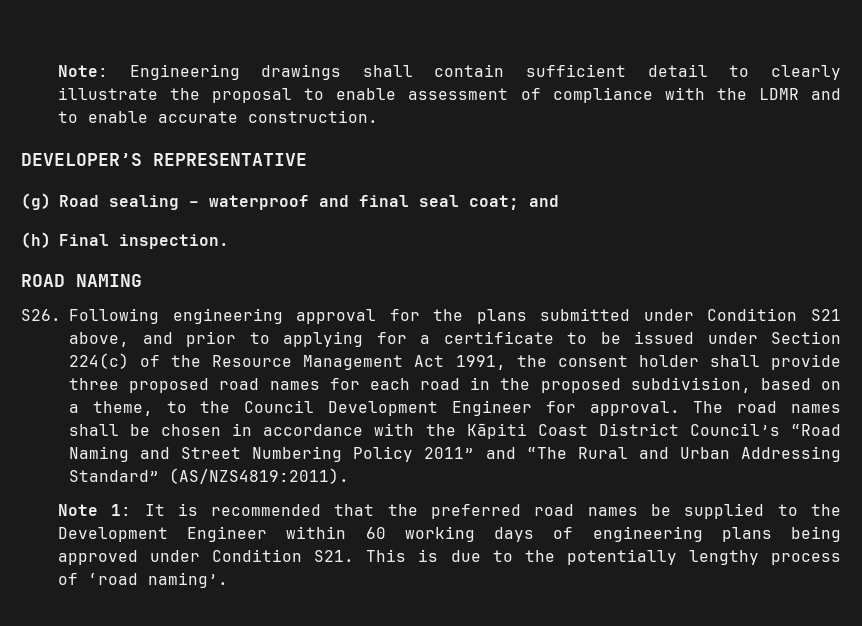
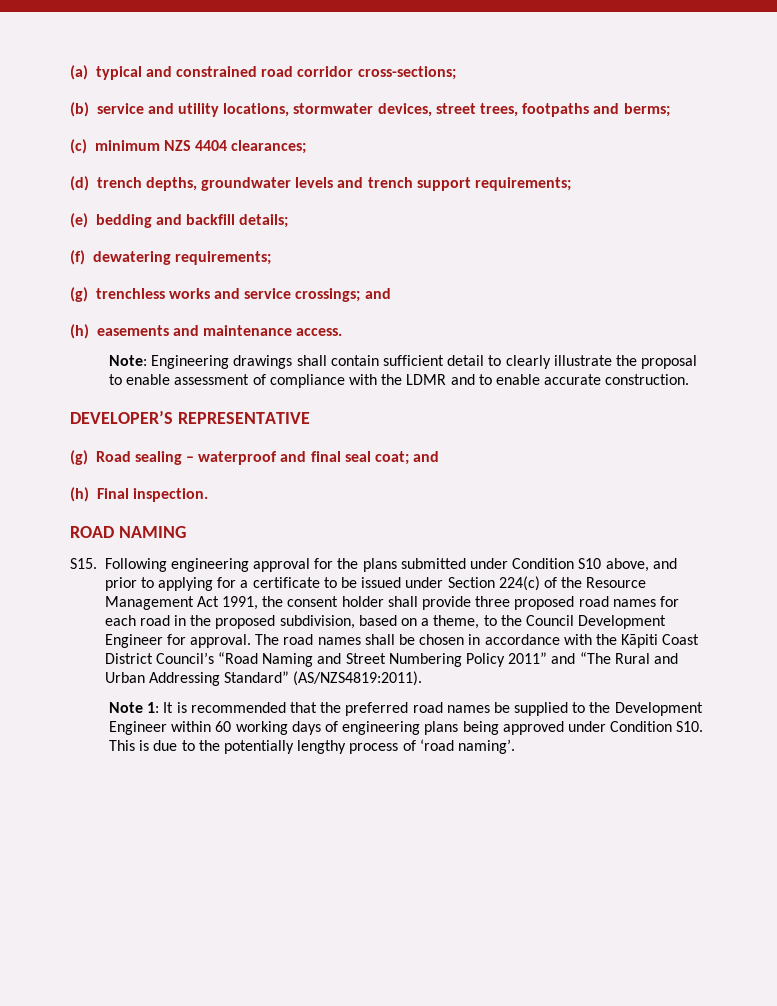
+ (a) typical and constrained road corridor cross-sections;
+ (b) service and utility locations, stormwater devices, street trees, footpaths and berms;
+ (c) minimum NZS 4404 clearances;
+ (d) trench depths, groundwater levels and trench support requirements;
+ (e) bedding and backfill details;
+ (f) dewatering requirements;
+ (g) trenchless works and service crossings; and
+ (h) easements and maintenance access.
- S26. Following engineering approval for the plans submitted under Condition S21 above, and prior to applying for a certificate to be issued under Section 224(c) of the Resource Management Act 1991, the consent holder shall provide three proposed road names for each road in the proposed subdivision, based on a theme, to the Council Development Engineer for approval.
+ S15. Following engineering approval for the plans submitted under Condition S10 above, and prior to applying for a certificate to be issued under Section 224(c) of the Resource Management Act 1991, the consent holder shall provide three proposed road names for each road in the proposed subdivision, based on a theme, to the Council Development Engineer for approval.
- Note 1: It is recommended that the preferred road names be supplied to the Development Engineer within 60 working days of engineering plans being approved under Condition S21. This is due to the potentially lengthy process of ‘road naming’.
+ Note 1: It is recommended that the preferred road names be supplied to the Development Engineer within 60 working days of engineering plans being approved under Condition S10. This is due to the potentially lengthy process of ‘road naming’.

